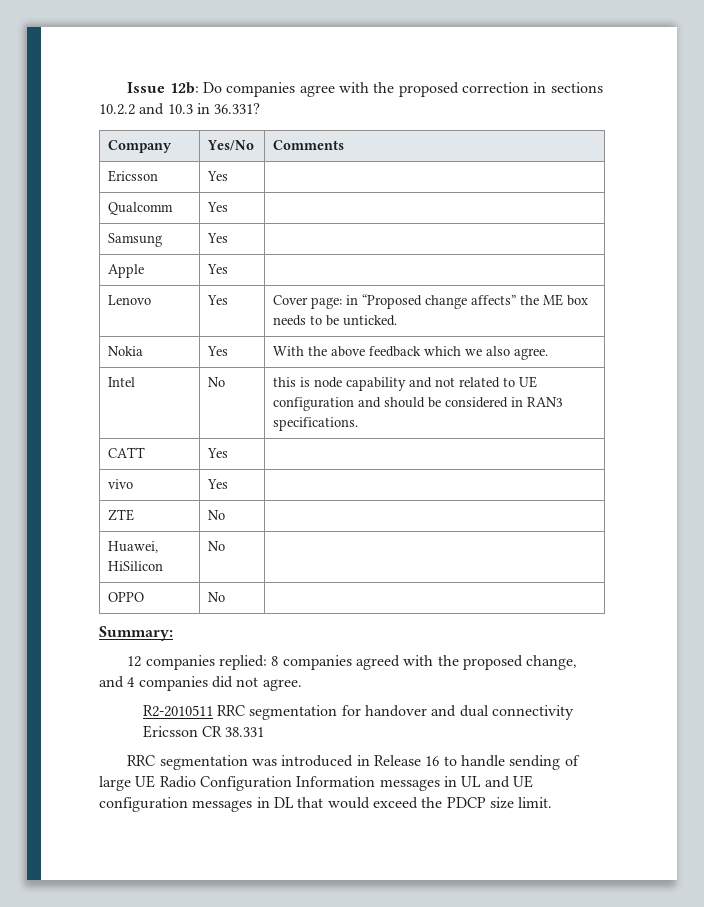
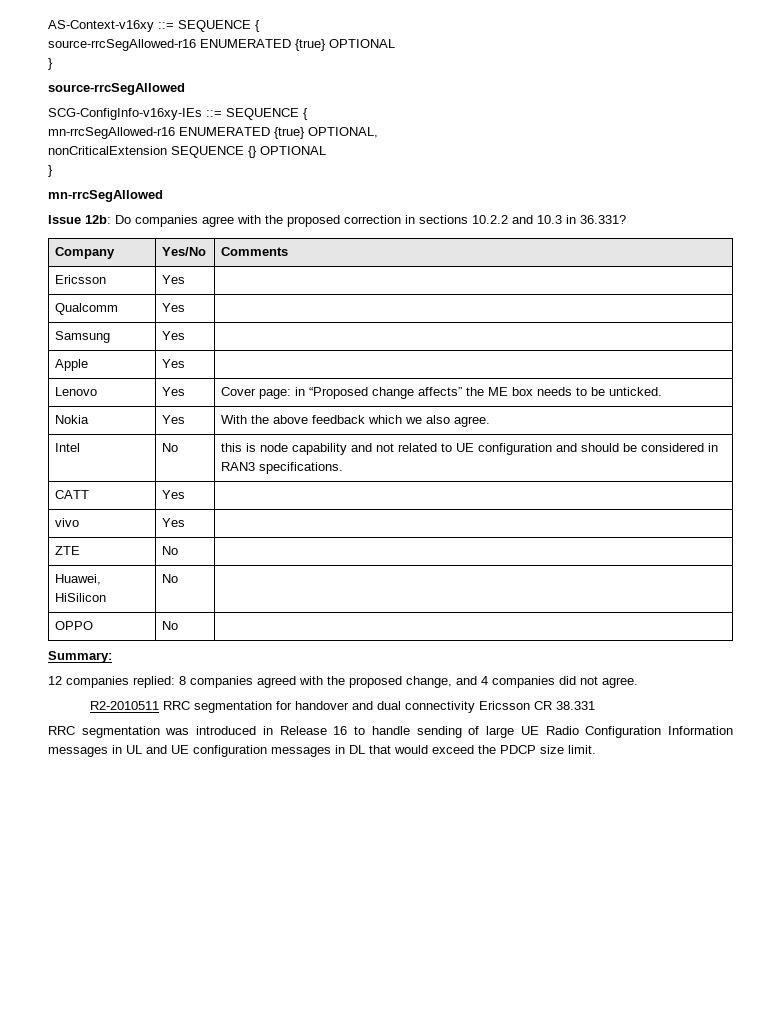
+ AS-Context-v16xy ::= SEQUENCE {
+ source-rrcSegAllowed-r16 ENUMERATED {true} OPTIONAL
+ }
+ source-rrcSegAllowed
+ SCG-ConfigInfo-v16xy-IEs ::= SEQUENCE {
+ mn-rrcSegAllowed-r16 ENUMERATED {true} OPTIONAL,
+ nonCriticalExtension SEQUENCE {} OPTIONAL
+ }
+ mn-rrcSegAllowed

